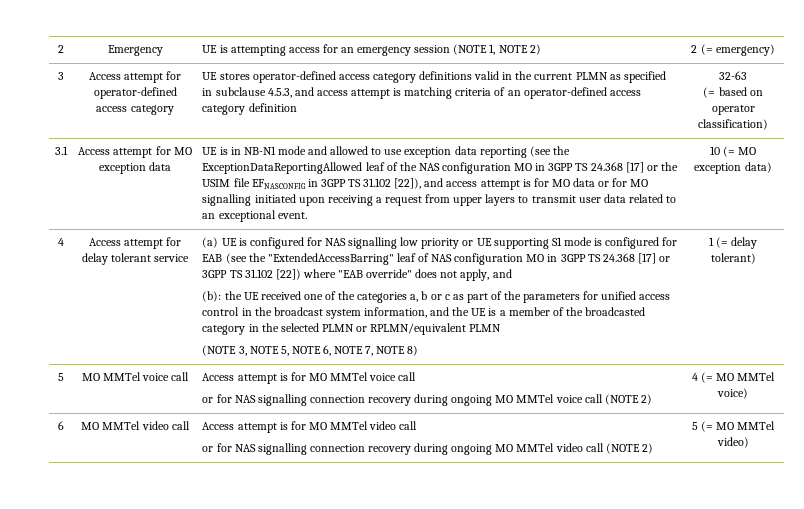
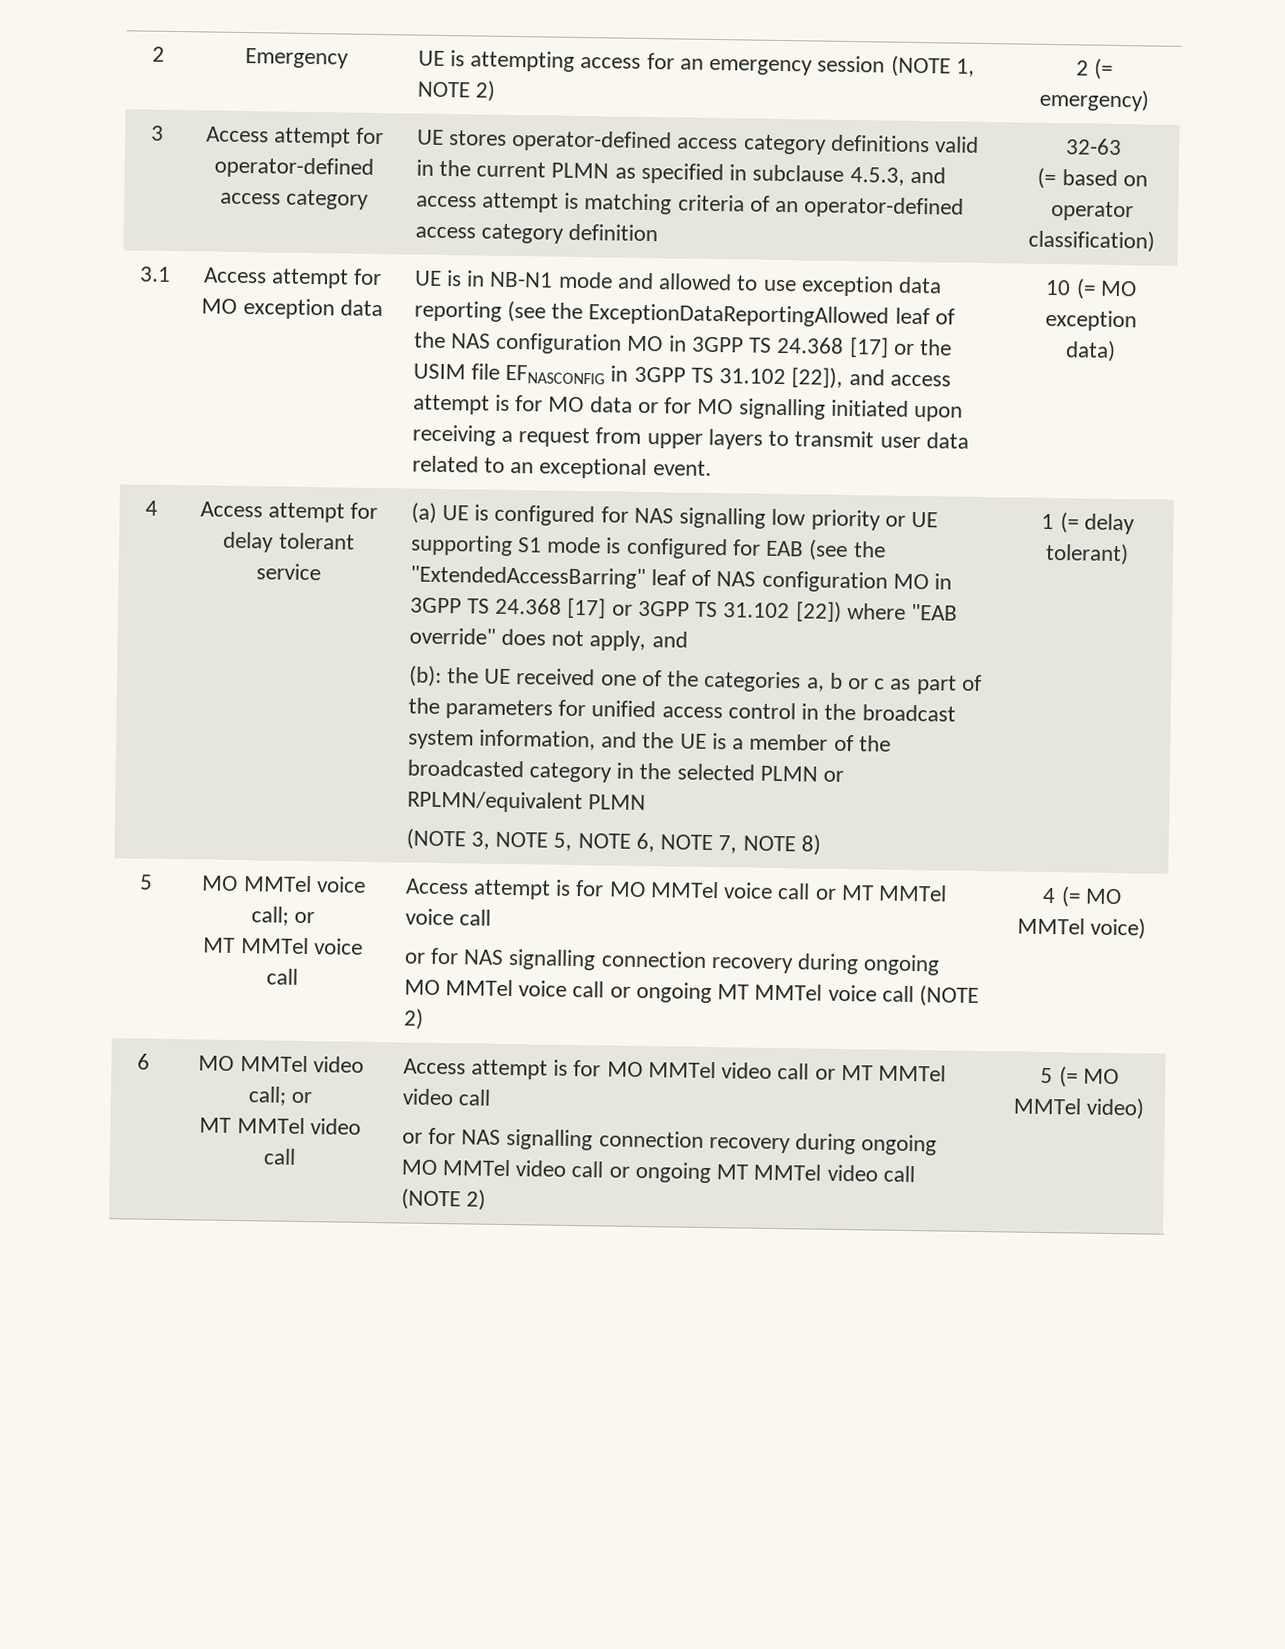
- 5 | MO MMTel voice call
+ 5 | MO MMTel voice call; or
+ MT MMTel voice call
- Access attempt is for MO MMTel voice call
+ Access attempt is for MO MMTel voice call or MT MMTel voice call
- or for NAS signalling connection recovery during ongoing MO MMTel voice call (NOTE 2)
+ or for NAS signalling connection recovery during ongoing MO MMTel voice call or ongoing MT MMTel voice call (NOTE 2)
- 6 | MO MMTel video call
+ 6 | MO MMTel video call; or
+ MT MMTel video call
- Access attempt is for MO MMTel video call
+ Access attempt is for MO MMTel video call or MT MMTel video call
- or for NAS signalling connection recovery during ongoing MO MMTel video call (NOTE 2)
+ or for NAS signalling connection recovery during ongoing MO MMTel video call or ongoing MT MMTel video call (NOTE 2)

